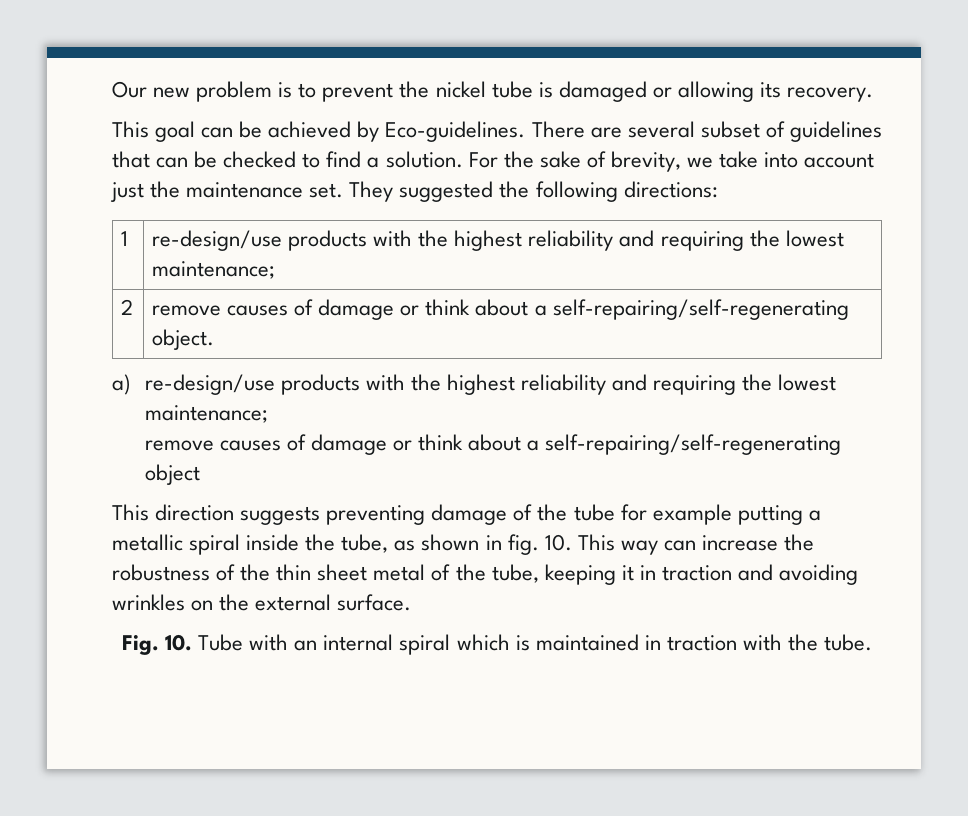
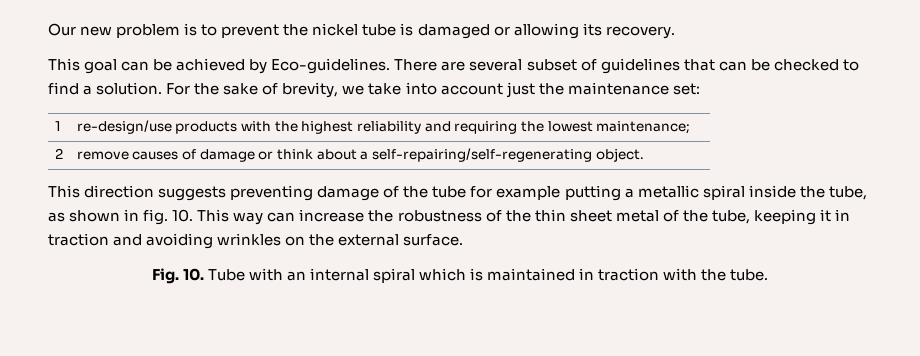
- For the sake of brevity, we take into account just the maintenance set. They suggested the following directions:
+ For the sake of brevity, we take into account just the maintenance set:
- a) re-design/use products with the highest reliability and requiring the lowest maintenance;
- remove causes of damage or think about a self-repairing/self-regenerating object

